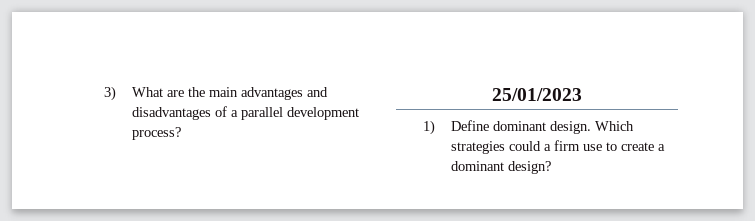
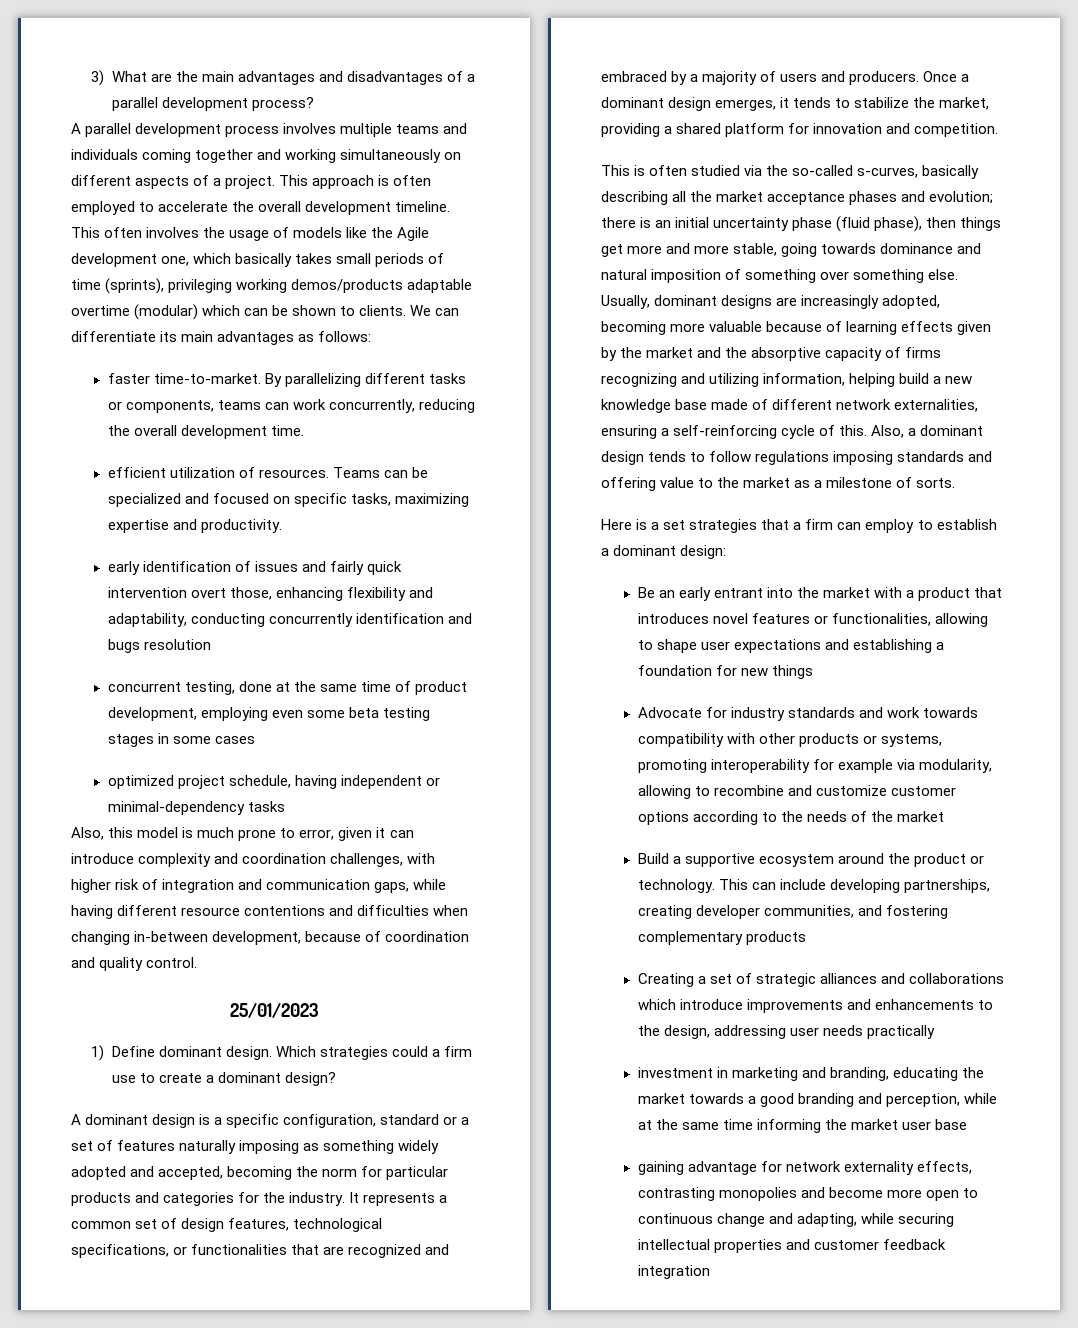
+ A parallel development process involves multiple teams and individuals coming together and working simultaneously on different aspects of a project. This approach is often employed to accelerate the overall development timeline. This often involves the usage of models like the Agile development one, which basically takes small periods of time (sprints), privileging working demos/products adaptable overtime (modular) which can be shown to clients. We can differentiate its main advantages as follows:
+ faster time-to-market. By parallelizing different tasks or components, teams can work concurrently, reducing the overall development time.
+ efficient utilization of resources. Teams can be specialized and focused on specific tasks, maximizing expertise and productivity.
+ early identification of issues and fairly quick intervention overt those, enhancing flexibility and adaptability, conducting concurrently identification and bugs resolution
+ concurrent testing, done at the same time of product development, employing even some beta testing stages in some cases
+ optimized project schedule, having independent or minimal-dependency tasks
+ Also, this model is much prone to error, given it can introduce complexity and coordination challenges, with higher risk of integration and communication gaps, while having different resource contentions and difficulties when changing in-between development, because of coordination and quality control.
+ A dominant design is a specific configuration, standard or a set of features naturally imposing as something widely adopted and accepted, becoming the norm for particular products and categories for the industry. It represents a common set of design features, technological specifications, or functionalities that are recognized and embraced by a majority of users and producers. Once a dominant design emerges, it tends to stabilize the market, providing a shared platform for innovation and competition.
+ This is often studied via the so-called s-curves, basically describing all the market acceptance phases and evolution; there is an initial uncertainty phase (fluid phase), then things get more and more stable, going towards dominance and natural imposition of something over something else. Usually, dominant designs are increasingly adopted, becoming more valuable because of learning effects given by the market and the absorptive capacity of firms recognizing and utilizing information, helping build a new knowledge base made of different network externalities, ensuring a self-reinforcing cycle of this. Also, a dominant design tends to follow regulations imposing standards and offering value to the market as a milestone of sorts.
+ Here is a set strategies that a firm can employ to establish a dominant design:
+ Be an early entrant into the market with a product that introduces novel features or functionalities, allowing to shape user expectations and establishing a foundation for new things
+ Advocate for industry standards and work towards compatibility with other products or systems, promoting interoperability for example via modularity, allowing to recombine and customize customer options according to the needs of the market
+ Build a supportive ecosystem around the product or technology. This can include developing partnerships, creating developer communities, and fostering complementary products
+ Creating a set of strategic alliances and collaborations which introduce improvements and enhancements to the design, addressing user needs practically
+ investment in marketing and branding, educating the market towards a good branding and perception, while at the same time informing the market user base
+ gaining advantage for network externality effects, contrasting monopolies and become more open to continuous change and adapting, while securing intellectual properties and customer feedback integration

